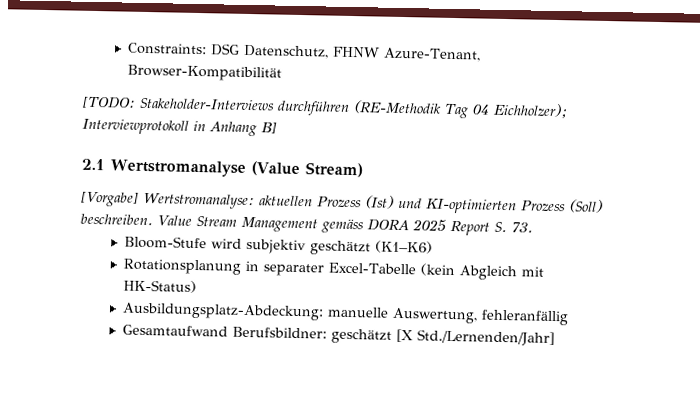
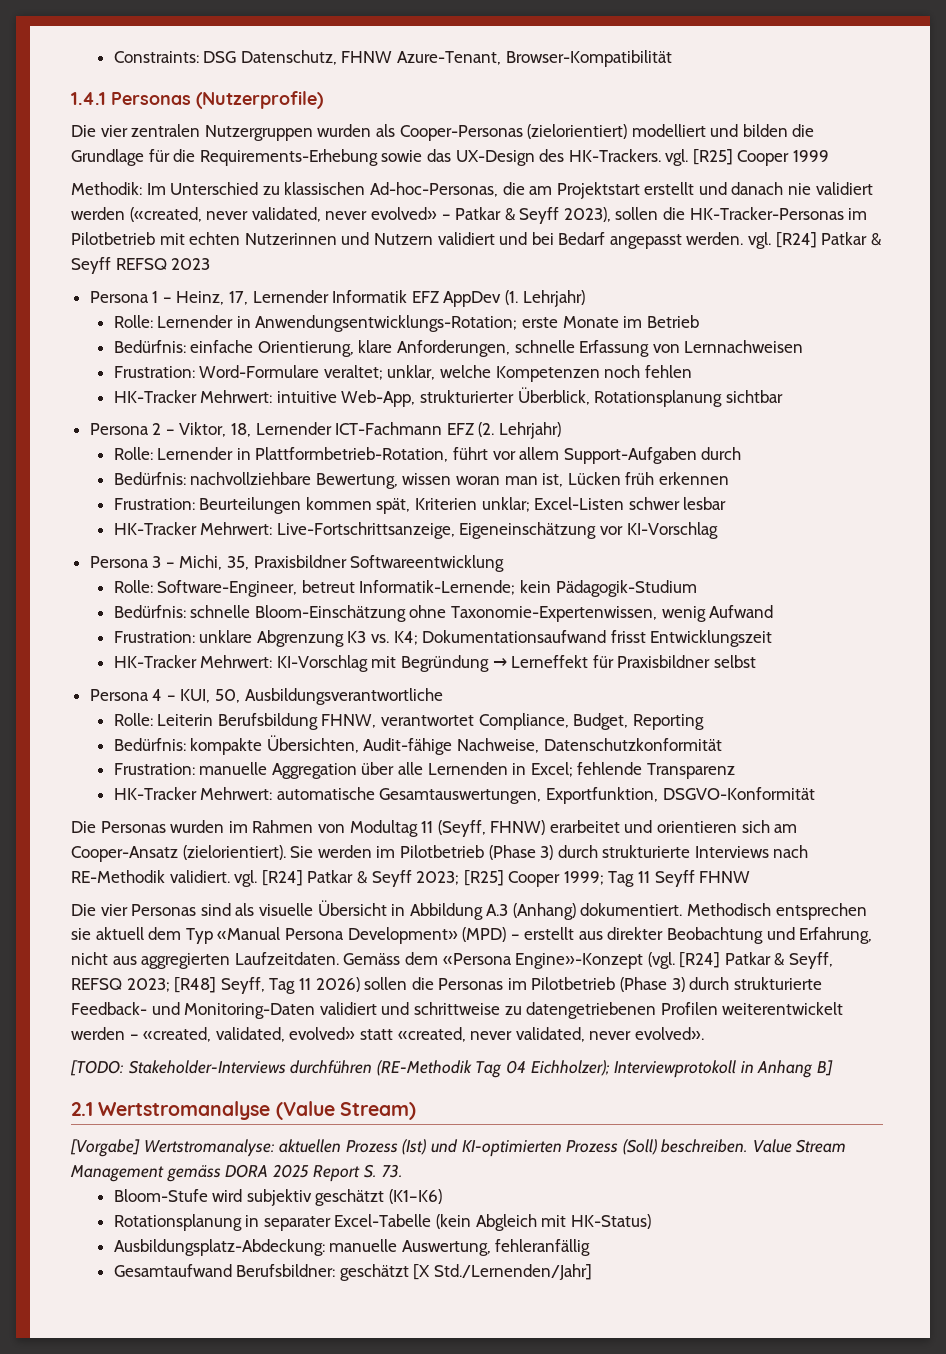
+ 1.4.1 Personas (Nutzerprofile)
+ Die vier zentralen Nutzergruppen wurden als Cooper-Personas (zielorientiert) modelliert und bilden die Grundlage für die Requirements-Erhebung sowie das UX-Design des HK-Trackers. vgl. [R25] Cooper 1999
+ Methodik: Im Unterschied zu klassischen Ad-hoc-Personas, die am Projektstart erstellt und danach nie validiert werden («created, never validated, never evolved» – Patkar & Seyff 2023), sollen die HK-Tracker-Personas im Pilotbetrieb mit echten Nutzerinnen und Nutzern validiert und bei Bedarf angepasst werden. vgl. [R24] Patkar & Seyff REFSQ 2023
+ Persona 1 – Heinz, 17, Lernender Informatik EFZ AppDev (1. Lehrjahr)
+ Rolle: Lernender in Anwendungsentwicklungs-Rotation; erste Monate im Betrieb
+ Bedürfnis: einfache Orientierung, klare Anforderungen, schnelle Erfassung von Lernnachweisen
+ Frustration: Word-Formulare veraltet; unklar, welche Kompetenzen noch fehlen
+ HK-Tracker Mehrwert: intuitive Web-App, strukturierter Überblick, Rotationsplanung sichtbar
+ Persona 2 – Viktor, 18, Lernender ICT-Fachmann EFZ (2. Lehrjahr)
+ Rolle: Lernender in Plattformbetrieb-Rotation, führt vor allem Support-Aufgaben durch
+ Bedürfnis: nachvollziehbare Bewertung, wissen woran man ist, Lücken früh erkennen
+ Frustration: Beurteilungen kommen spät, Kriterien unklar; Excel-Listen schwer lesbar
+ HK-Tracker Mehrwert: Live-Fortschrittsanzeige, Eigeneinschätzung vor KI-Vorschlag
+ Persona 3 – Michi, 35, Praxisbildner Softwareentwicklung
+ Rolle: Software-Engineer, betreut Informatik-Lernende; kein Pädagogik-Studium
+ Bedürfnis: schnelle Bloom-Einschätzung ohne Taxonomie-Expertenwissen, wenig Aufwand
+ Frustration: unklare Abgrenzung K3 vs. K4; Dokumentationsaufwand frisst Entwicklungszeit
+ HK-Tracker Mehrwert: KI-Vorschlag mit Begründung → Lerneffekt für Praxisbildner selbst
+ Persona 4 – KUI, 50, Ausbildungsverantwortliche
+ Rolle: Leiterin Berufsbildung FHNW, verantwortet Compliance, Budget, Reporting
+ Bedürfnis: kompakte Übersichten, Audit-fähige Nachweise, Datenschutzkonformität
+ Frustration: manuelle Aggregation über alle Lernenden in Excel; fehlende Transparenz
+ HK-Tracker Mehrwert: automatische Gesamtauswertungen, Exportfunktion, DSGVO-Konformität
+ Die Personas wurden im Rahmen von Modultag 11 (Seyff, FHNW) erarbeitet und orientieren sich am Cooper-Ansatz (zielorientiert). Sie werden im Pilotbetrieb (Phase 3) durch strukturierte Interviews nach RE-Methodik validiert. vgl. [R24] Patkar & Seyff 2023; [R25] Cooper 1999; Tag 11 Seyff FHNW
+ Die vier Personas sind als visuelle Übersicht in Abbildung A.3 (Anhang) dokumentiert. Methodisch entsprechen sie aktuell dem Typ «Manual Persona Development» (MPD) – erstellt aus direkter Beobachtung und Erfahrung, nicht aus aggregierten Laufzeitdaten. Gemäss dem «Persona Engine»-Konzept (vgl. [R24] Patkar & Seyff, REFSQ 2023; [R48] Seyff, Tag 11 2026) sollen die Personas im Pilotbetrieb (Phase 3) durch strukturierte Feedback- und Monitoring-Daten validiert und schrittweise zu datengetriebenen Profilen weiterentwickelt werden – «created, validated, evolved» statt «created, never validated, never evolved».

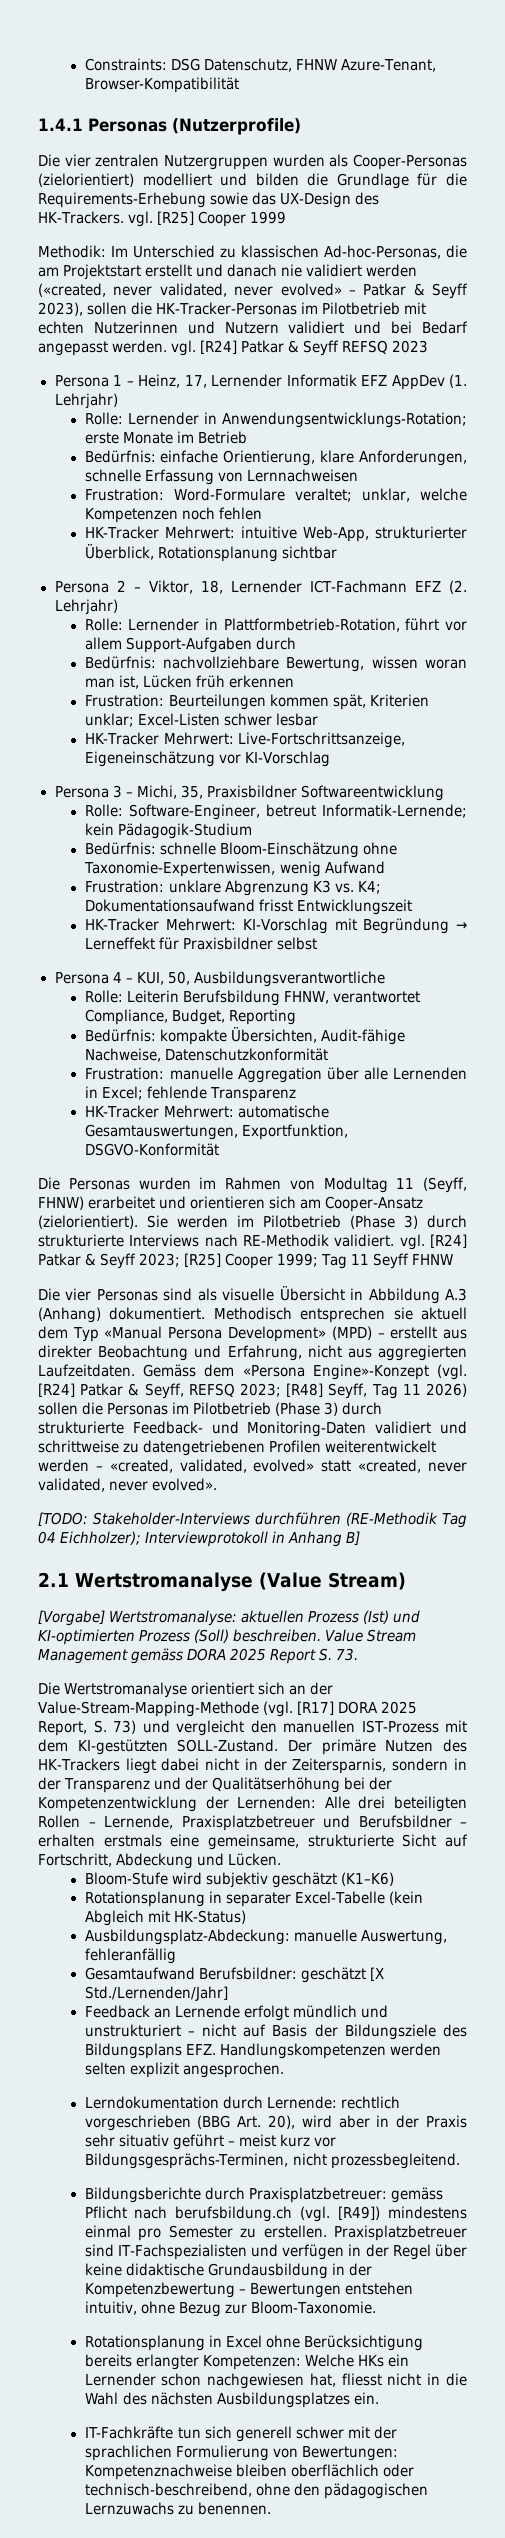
+ Die Wertstromanalyse orientiert sich an der Value-Stream-Mapping-Methode (vgl. [R17] DORA 2025 Report, S. 73) und vergleicht den manuellen IST-Prozess mit dem KI-gestützten SOLL-Zustand. Der primäre Nutzen des HK-Trackers liegt dabei nicht in der Zeitersparnis, sondern in der Transparenz und der Qualitätserhöhung bei der Kompetenzentwicklung der Lernenden: Alle drei beteiligten Rollen – Lernende, Praxisplatzbetreuer und Berufsbildner – erhalten erstmals eine gemeinsame, strukturierte Sicht auf Fortschritt, Abdeckung und Lücken.
+ Feedback an Lernende erfolgt mündlich und unstrukturiert – nicht auf Basis der Bildungsziele des Bildungsplans EFZ. Handlungskompetenzen werden selten explizit angesprochen.
+ Lerndokumentation durch Lernende: rechtlich vorgeschrieben (BBG Art. 20), wird aber in der Praxis sehr situativ geführt – meist kurz vor Bildungsgesprächs-Terminen, nicht prozessbegleitend.
+ Bildungsberichte durch Praxisplatzbetreuer: gemäss Pflicht nach berufsbildung.ch (vgl. [R49]) mindestens einmal pro Semester zu erstellen. Praxisplatzbetreuer sind IT-Fachspezialisten und verfügen in der Regel über keine didaktische Grundausbildung in der Kompetenzbewertung – Bewertungen entstehen intuitiv, ohne Bezug zur Bloom-Taxonomie.
+ Rotationsplanung in Excel ohne Berücksichtigung bereits erlangter Kompetenzen: Welche HKs ein Lernender schon nachgewiesen hat, fliesst nicht in die Wahl des nächsten Ausbildungsplatzes ein.
+ IT-Fachkräfte tun sich generell schwer mit der sprachlichen Formulierung von Bewertungen: Kompetenznachweise bleiben oberflächlich oder technisch-beschreibend, ohne den pädagogischen Lernzuwachs zu benennen.

